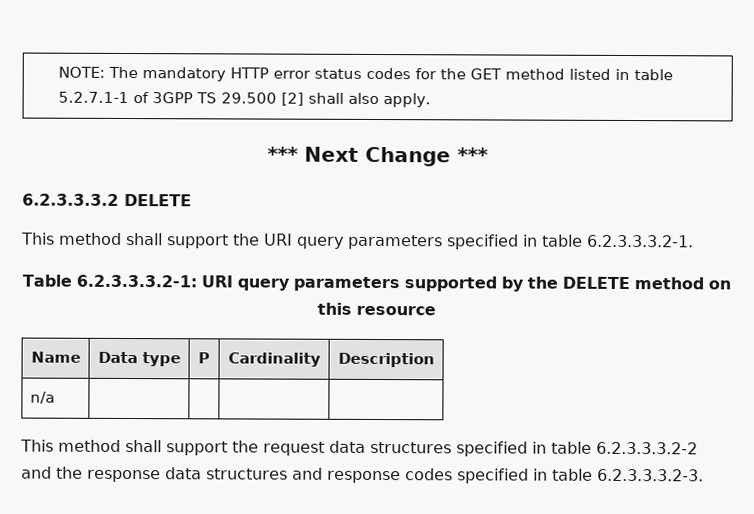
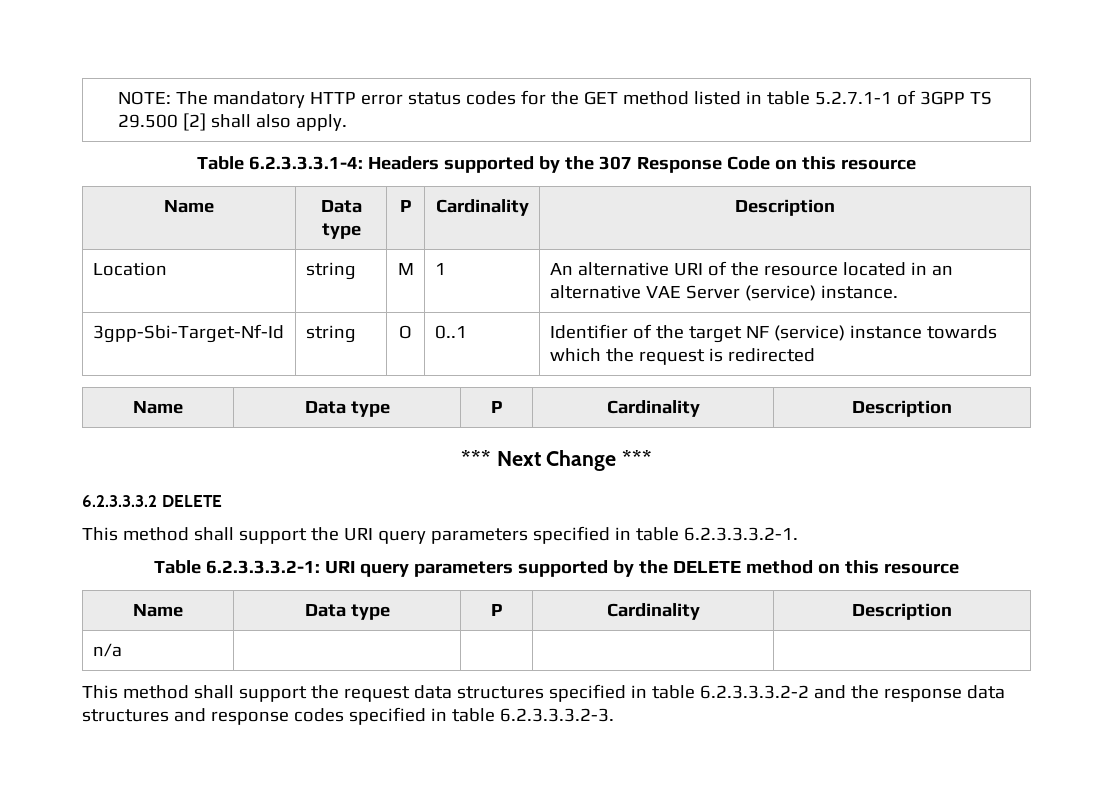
+ Table 6.2.3.3.3.1-4: Headers supported by the 307 Response Code on this resource
+ Name | Data type | P | Cardinality | Description
+ Location | string | M | 1 | An alternative URI of the resource located in an alternative VAE Server (service) instance.
+ 3gpp-Sbi-Target-Nf-Id | string | O | 0..1 | Identifier of the target NF (service) instance towards which the request is redirected
+ Name | Data type | P | Cardinality | Description

